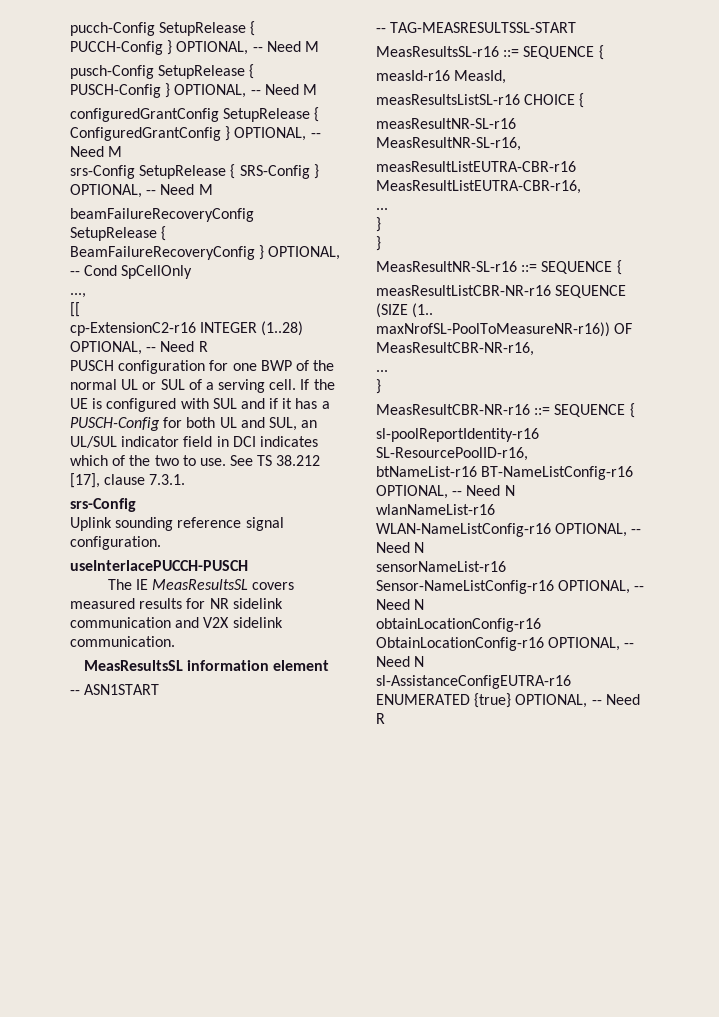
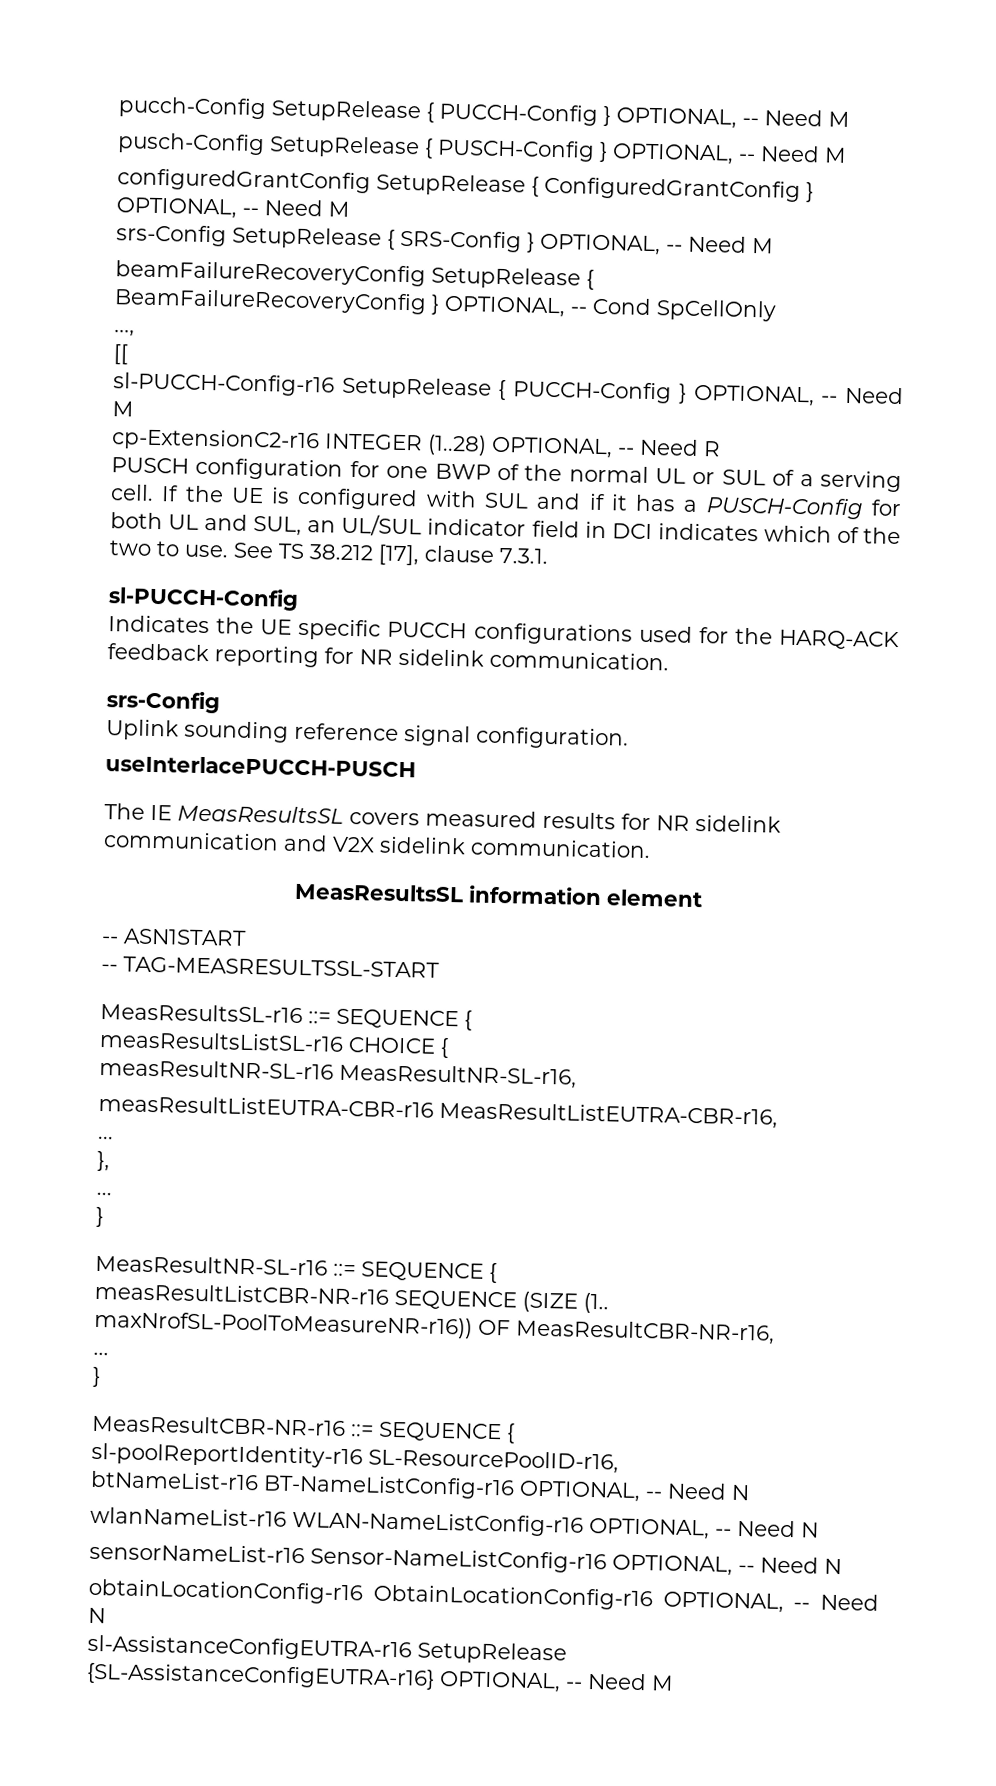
+ sl-PUCCH-Config-r16 SetupRelease { PUCCH-Config } OPTIONAL, -- Need M
+ sl-PUCCH-Config
+ Indicates the UE specific PUCCH configurations used for the HARQ-ACK feedback reporting for NR sidelink communication.
- measId-r16 MeasId,
  measResultListEUTRA-CBR-r16 MeasResultListEUTRA-CBR-r16,
  ...
- }
+ },
+ ...
- sl-AssistanceConfigEUTRA-r16 ENUMERATED {true} OPTIONAL, -- Need R
+ sl-AssistanceConfigEUTRA-r16 SetupRelease {SL-AssistanceConfigEUTRA-r16} OPTIONAL, -- Need M

